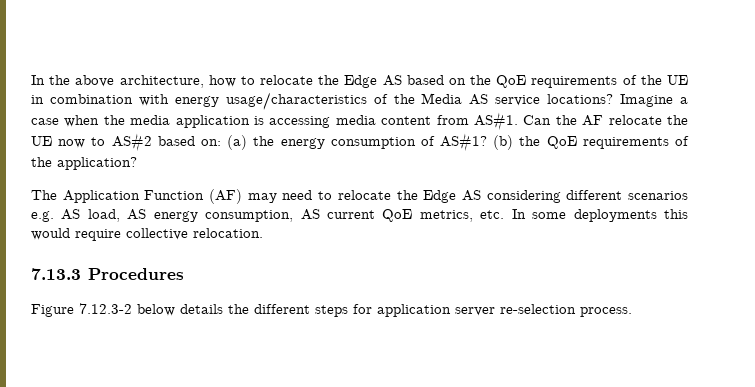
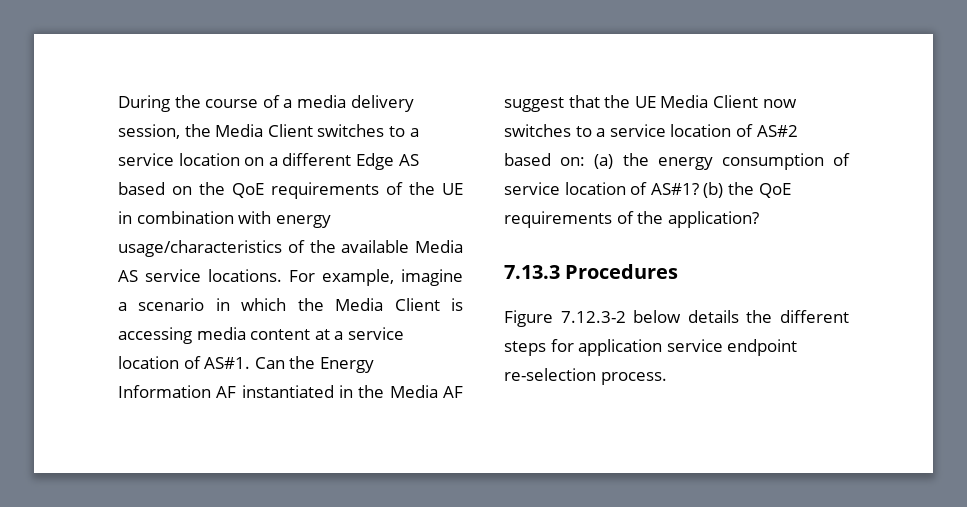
- In the above architecture, how to relocate the Edge AS based on the QoE requirements of the UE in combination with energy usage/characteristics of the Media AS service locations? Imagine a case when the media application is accessing media content from AS#1. Can the AF relocate the UE now to AS#2 based on: (a) the energy consumption of AS#1?
+ During the course of a media delivery session, the Media Client switches to a service location on a different Edge AS based on the QoE requirements of the UE in combination with energy usage/characteristics of the available Media AS service locations. For example, imagine a scenario in which the Media Client is accessing media content at a service location of AS#1. Can the Energy Information AF instantiated in the Media AF suggest that the UE Media Client now switches to a service location of AS#2 based on: (a) the energy consumption of service location of AS#1?
- The Application Function (AF) may need to relocate the Edge AS considering different scenarios e.g. AS load, AS energy consumption, AS current QoE metrics, etc. In some deployments this would require collective relocation.
- Figure 7.12.3-2 below details the different steps for application server re-selection process.
+ Figure 7.12.3-2 below details the different steps for application service endpoint re-selection process.

